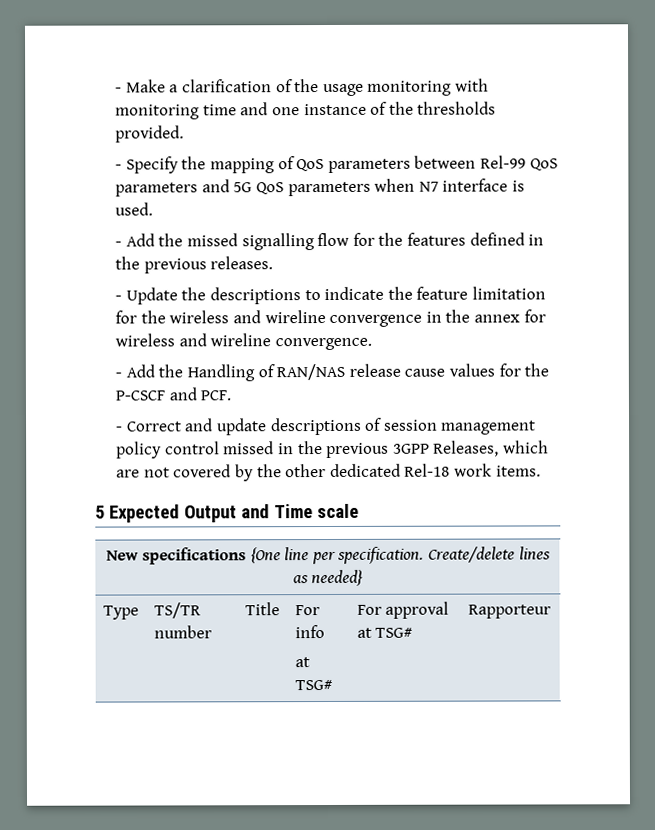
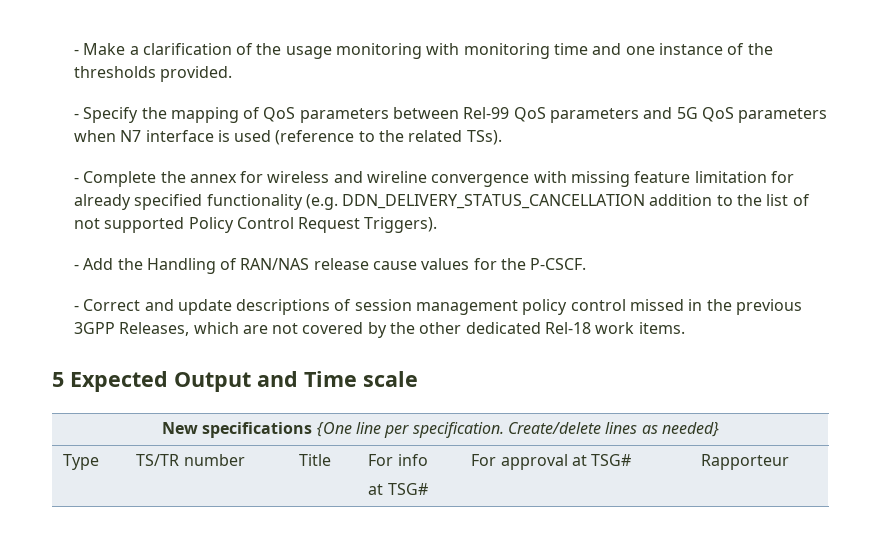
- - Specify the mapping of QoS parameters between Rel-99 QoS parameters and 5G QoS parameters when N7 interface is used.
- - Add the missed signalling flow for the features defined in the previous releases.
- - Update the descriptions to indicate the feature limitation for the wireless and wireline convergence in the annex for wireless and wireline convergence.
+ - Specify the mapping of QoS parameters between Rel-99 QoS parameters and 5G QoS parameters when N7 interface is used (reference to the related TSs).
+ - Complete the annex for wireless and wireline convergence with missing feature limitation for already specified functionality (e.g. DDN_DELIVERY_STATUS_CANCELLATION addition to the list of not supported Policy Control Request Triggers).
- - Add the Handling of RAN/NAS release cause values for the P-CSCF and PCF.
+ - Add the Handling of RAN/NAS release cause values for the P-CSCF.

